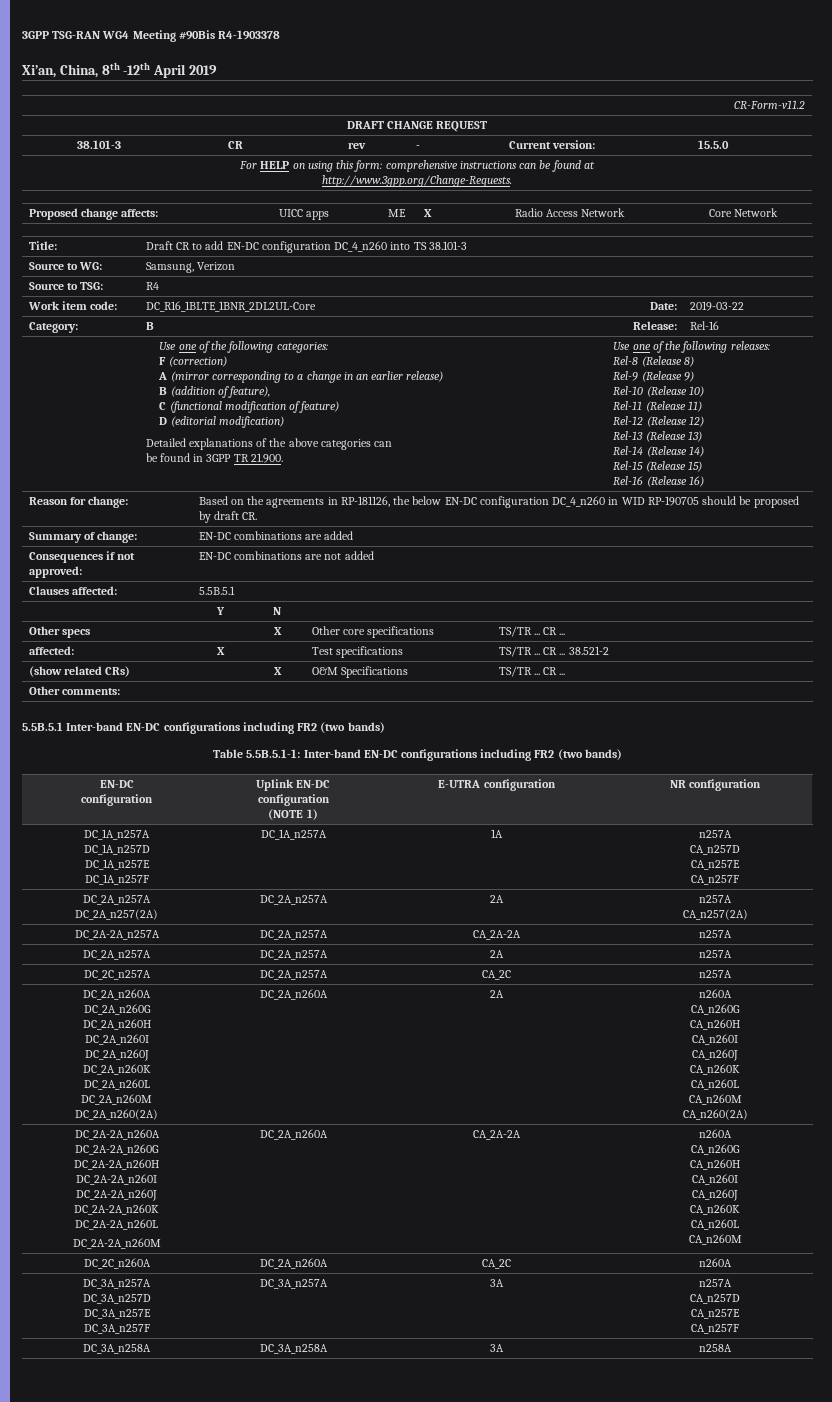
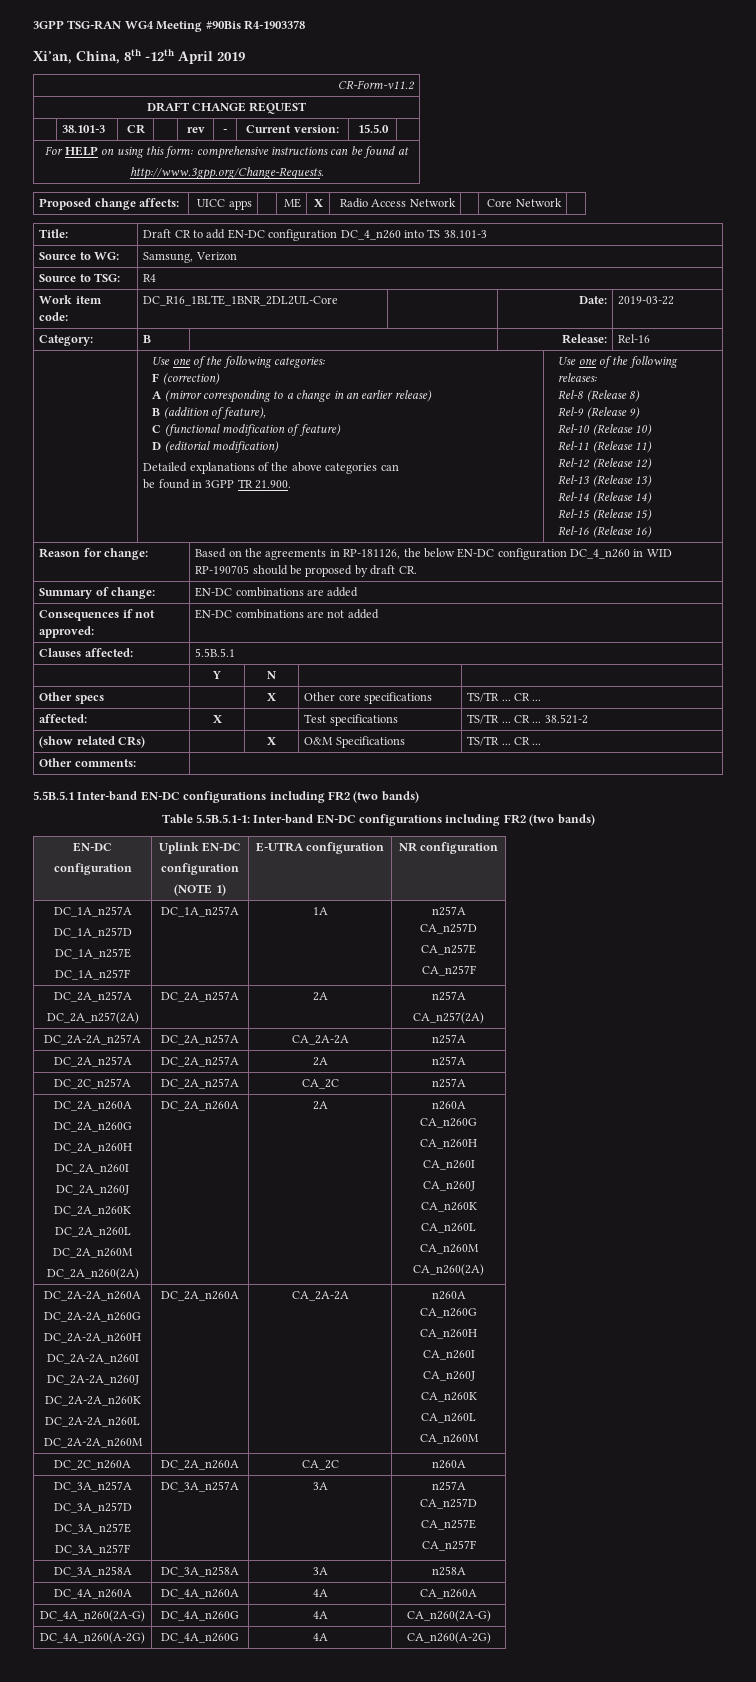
+ DC_4A_n260A | DC_4A_n260A | 4A | CA_n260A
+ DC_4A_n260(2A-G) | DC_4A_n260G | 4A | CA_n260(2A-G)
+ DC_4A_n260(A-2G) | DC_4A_n260G | 4A | CA_n260(A-2G)

